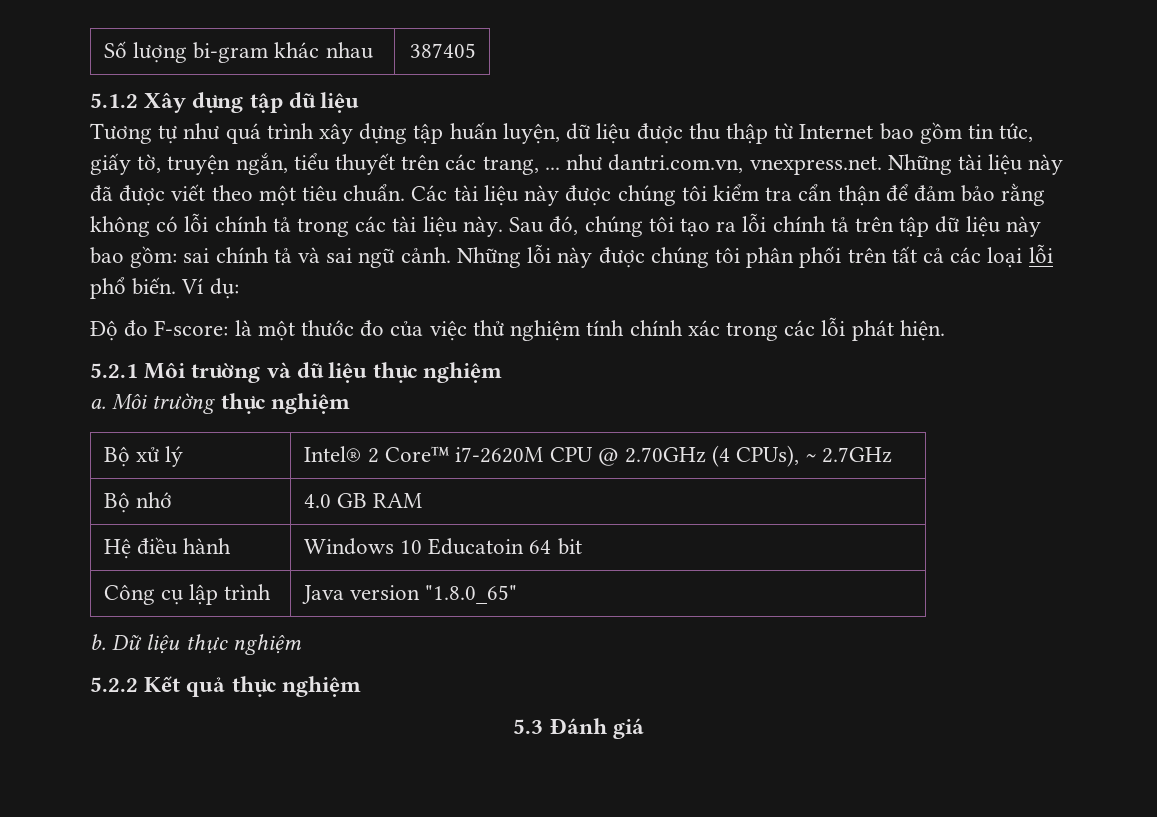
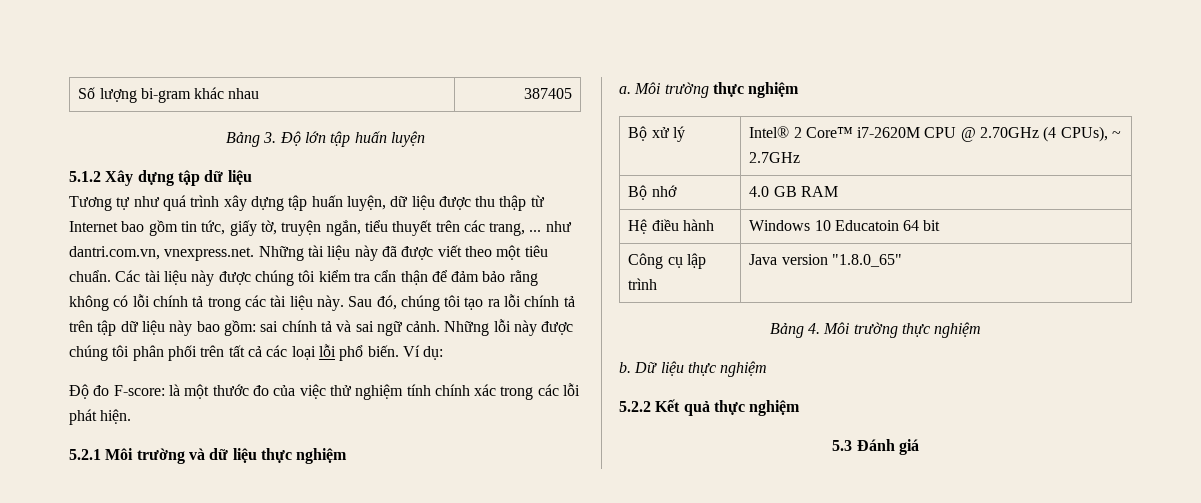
+ Bảng 3. Độ lớn tập huấn luyện
+ Bảng 4. Môi trường thực nghiệm

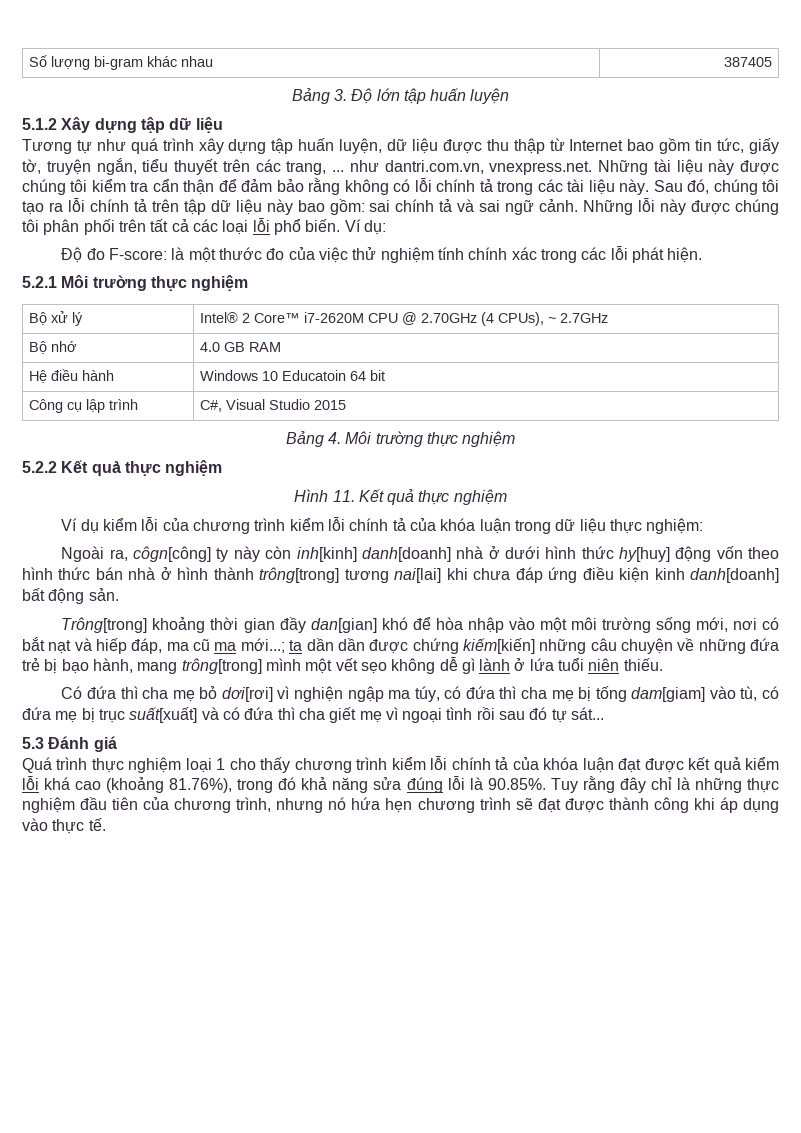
- Tương tự như quá trình xây dựng tập huấn luyện, dữ liệu được thu thập từ Internet bao gồm tin tức, giấy tờ, truyện ngắn, tiểu thuyết trên các trang, ... như dantri.com.vn, vnexpress.net. Những tài liệu này đã được viết theo một tiêu chuẩn. Các tài liệu này được chúng tôi kiểm tra cẩn thận để đảm bảo rằng không có lỗi chính tả trong các tài liệu này.
+ Tương tự như quá trình xây dựng tập huấn luyện, dữ liệu được thu thập từ Internet bao gồm tin tức, giấy tờ, truyện ngắn, tiểu thuyết trên các trang, ... như dantri.com.vn, vnexpress.net. Những tài liệu này được chúng tôi kiểm tra cẩn thận để đảm bảo rằng không có lỗi chính tả trong các tài liệu này.
- 5.2.1 Môi trường và dữ liệu thực nghiệm
- a. Môi trường thực nghiệm
+ 5.2.1 Môi trường thực nghiệm
- Công cụ lập trình | Java version "1.8.0_65"
+ Công cụ lập trình | C#, Visual Studio 2015
- b. Dữ liệu thực nghiệm
+ Hình 11. Kết quả thực nghiệm
+ Ví dụ kiểm lỗi của chương trình kiểm lỗi chính tả của khóa luận trong dữ liệu thực nghiệm:
+ Ngoài ra, côgn[công] ty này còn inh[kinh] danh[doanh] nhà ở dưới hình thức hy[huy] động vốn theo hình thức bán nhà ở hình thành trông[trong] tương nai[lai] khi chưa đáp ứng điều kiện kinh danh[doanh] bất động sản.
+ Trông[trong] khoảng thời gian đầy dan[gian] khó để hòa nhập vào một môi trường sống mới, nơi có bắt nạt và hiếp đáp, ma cũ ma mới...; ta dần dần được chứng kiếm[kiến] những câu chuyện về những đứa trẻ bị bạo hành, mang trông[trong] mình một vết sẹo không dễ gì lành ở lứa tuổi niên thiếu.
+ Có đứa thì cha mẹ bỏ dơi[rơi] vì nghiện ngập ma túy, có đứa thì cha mẹ bị tống dam[giam] vào tù, có đứa mẹ bị trục suất[xuất] và có đứa thì cha giết mẹ vì ngoại tình rồi sau đó tự sát...
  5.3 Đánh giá
+ Quá trình thực nghiệm loại 1 cho thấy chương trình kiểm lỗi chính tả của khóa luận đạt được kết quả kiểm lỗi khá cao (khoảng 81.76%), trong đó khả năng sửa đúng lỗi là 90.85%. Tuy rằng đây chỉ là những thực nghiệm đầu tiên của chương trình, nhưng nó hứa hẹn chương trình sẽ đạt được thành công khi áp dụng vào thực tế.

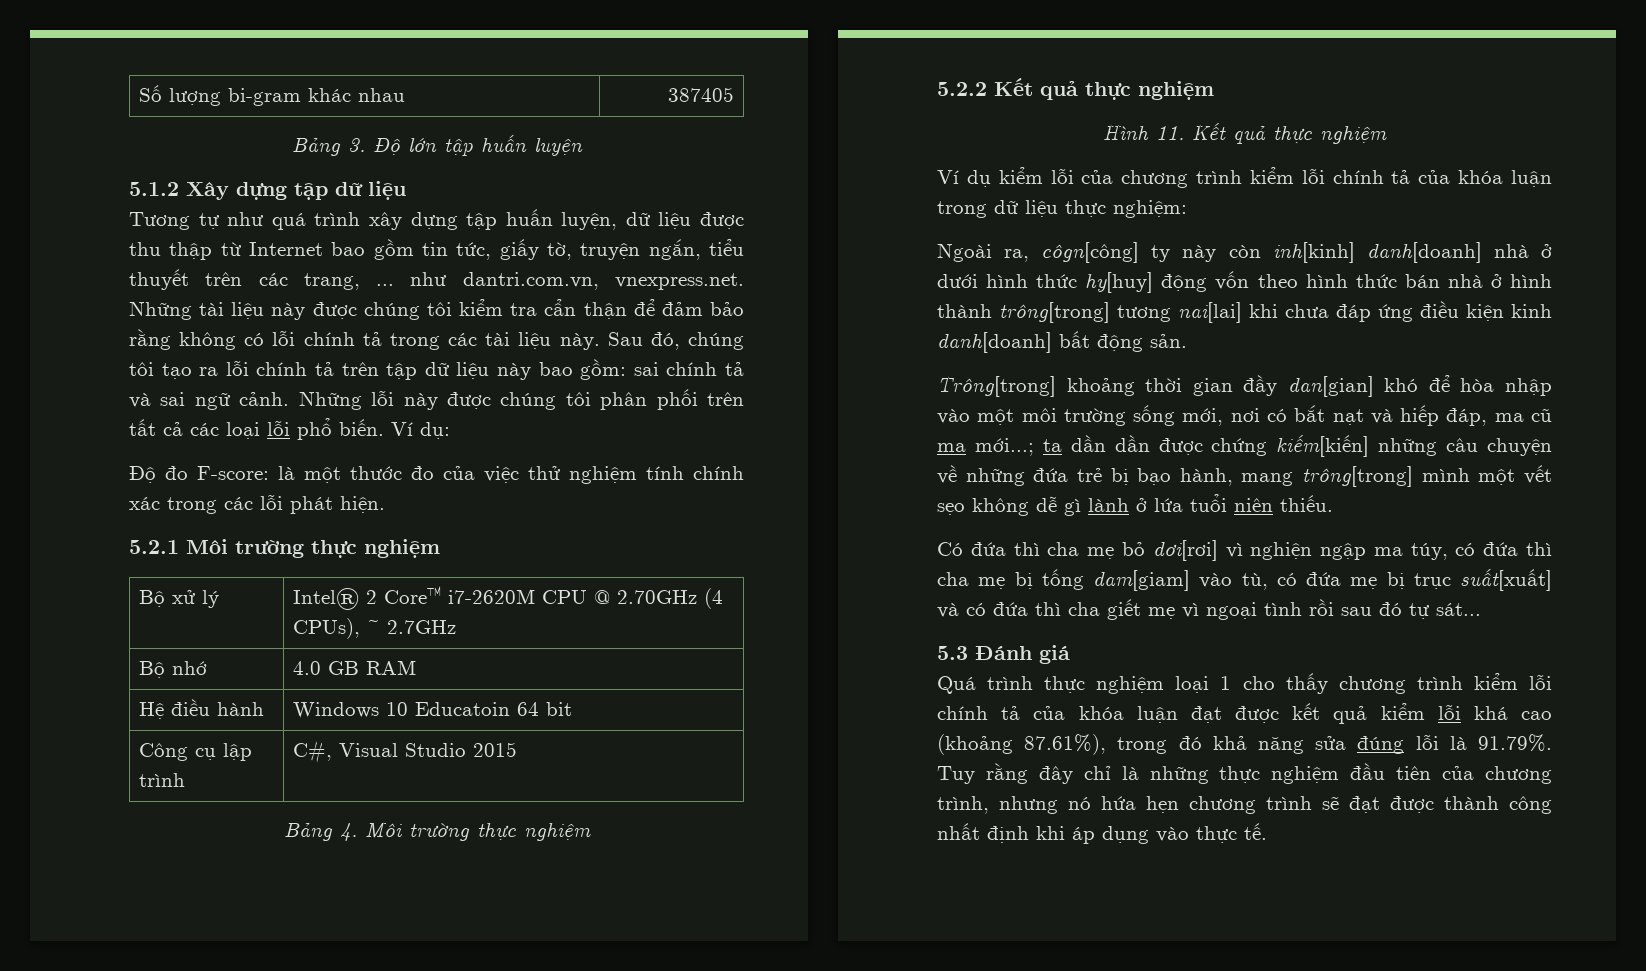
- Quá trình thực nghiệm loại 1 cho thấy chương trình kiểm lỗi chính tả của khóa luận đạt được kết quả kiểm lỗi khá cao (khoảng 81.76%), trong đó khả năng sửa đúng lỗi là 90.85%. Tuy rằng đây chỉ là những thực nghiệm đầu tiên của chương trình, nhưng nó hứa hẹn chương trình sẽ đạt được thành công khi áp dụng vào thực tế.
+ Quá trình thực nghiệm loại 1 cho thấy chương trình kiểm lỗi chính tả của khóa luận đạt được kết quả kiểm lỗi khá cao (khoảng 87.61%), trong đó khả năng sửa đúng lỗi là 91.79%. Tuy rằng đây chỉ là những thực nghiệm đầu tiên của chương trình, nhưng nó hứa hẹn chương trình sẽ đạt được thành công nhất định khi áp dụng vào thực tế.

